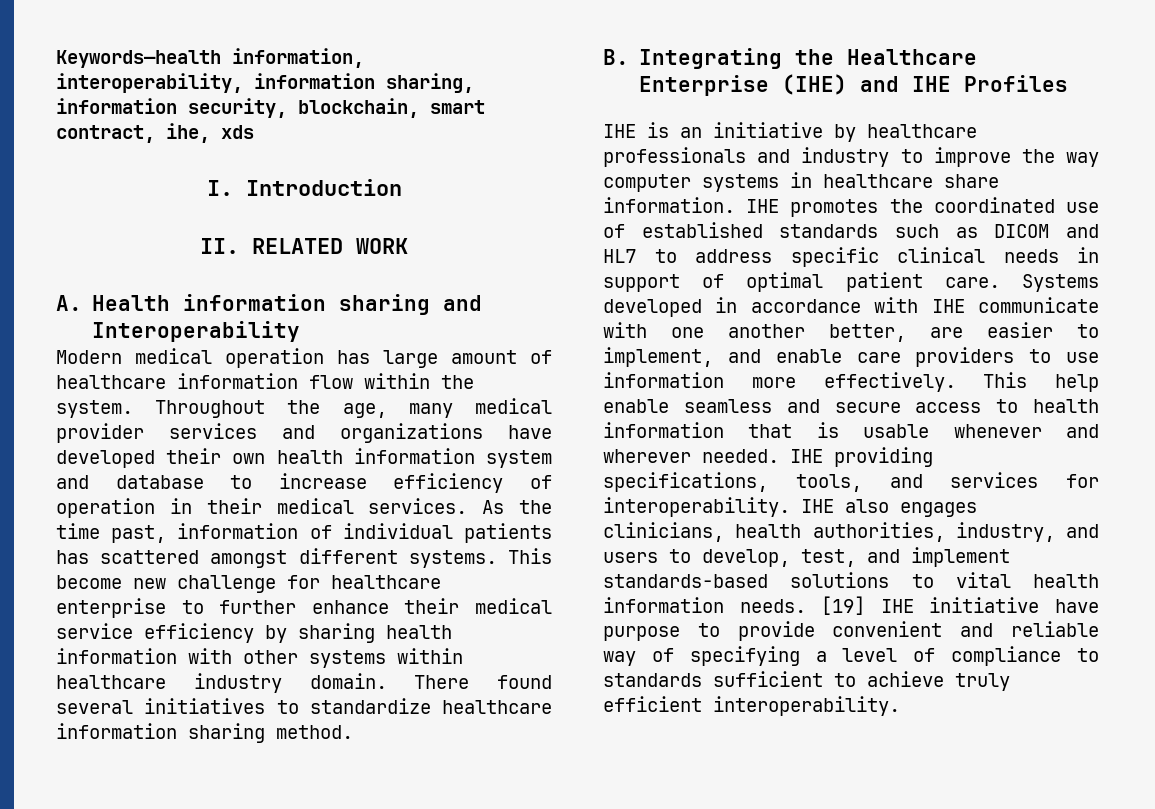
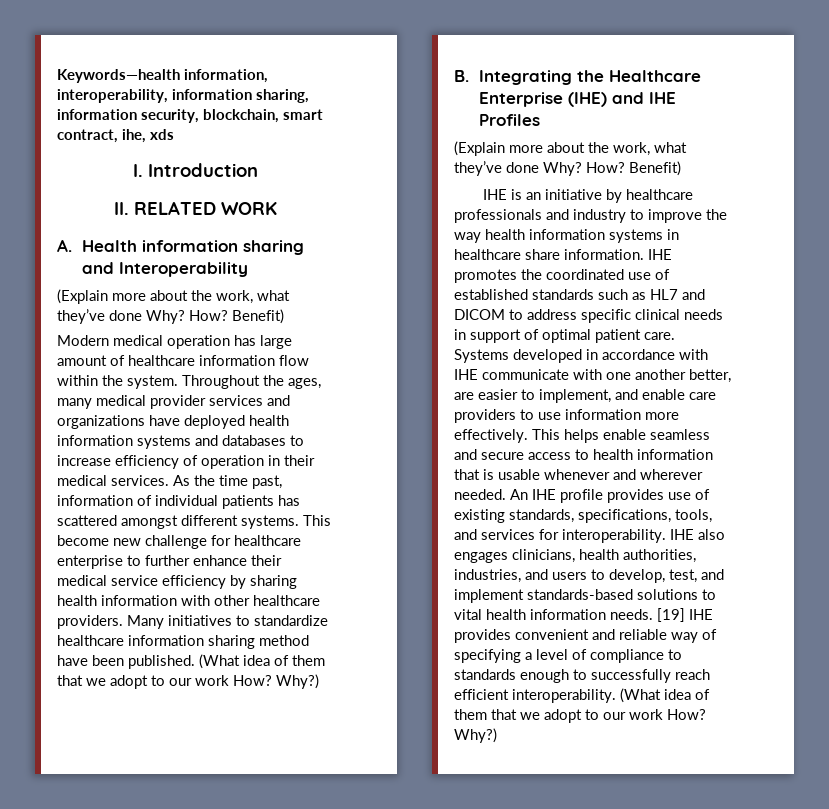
  A. Health information sharing and Interoperability
+ (Explain more about the work, what they’ve done Why? How? Benefit)
- Throughout the age, many medical provider services and organizations have developed their own health information system and database to increase efficiency of operation in their medical services.
+ Throughout the ages, many medical provider services and organizations have deployed health information systems and databases to increase efficiency of operation in their medical services.
- This become new challenge for healthcare enterprise to further enhance their medical service efficiency by sharing health information with other systems within healthcare industry domain. There found several initiatives to standardize healthcare information sharing method.
+ This become new challenge for healthcare enterprise to further enhance their medical service efficiency by sharing health information with other healthcare providers. Many initiatives to standardize healthcare information sharing method have been published. (What idea of them that we adopt to our work How? Why?)
  B. Integrating the Healthcare Enterprise (IHE) and IHE Profiles
+ (Explain more about the work, what they’ve done Why? How? Benefit)
- IHE is an initiative by healthcare professionals and industry to improve the way computer systems in healthcare share information.
+ IHE is an initiative by healthcare professionals and industry to improve the way health information systems in healthcare share information.
- IHE promotes the coordinated use of established standards such as DICOM and HL7 to address specific clinical needs in support of optimal patient care.
+ IHE promotes the coordinated use of established standards such as HL7 and DICOM to address specific clinical needs in support of optimal patient care.
- This help enable seamless and secure access to health information that is usable whenever and wherever needed.
+ This helps enable seamless and secure access to health information that is usable whenever and wherever needed.
- IHE providing specifications, tools, and services for interoperability.
+ An IHE profile provides use of existing standards, specifications, tools, and services for interoperability.
- IHE also engages clinicians, health authorities, industry, and users to develop, test, and implement standards-based solutions to vital health information needs.
+ IHE also engages clinicians, health authorities, industries, and users to develop, test, and implement standards-based solutions to vital health information needs.
- [19] IHE initiative have purpose to provide convenient and reliable way of specifying a level of compliance to standards sufficient to achieve truly efficient interoperability.
+ [19] IHE provides convenient and reliable way of specifying a level of compliance to standards enough to successfully reach efficient interoperability. (What idea of them that we adopt to our work How? Why?)

